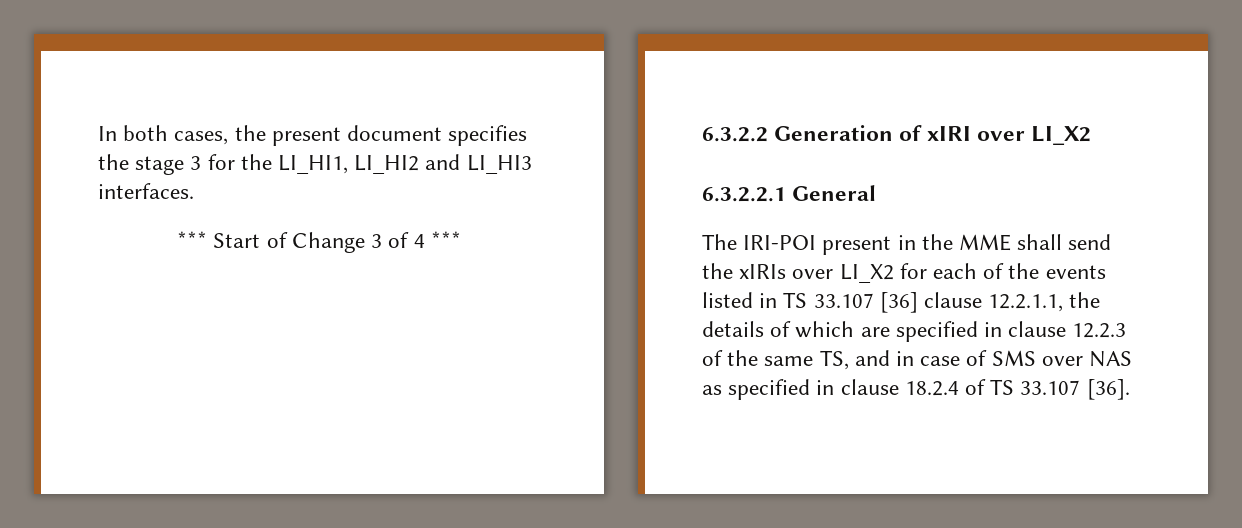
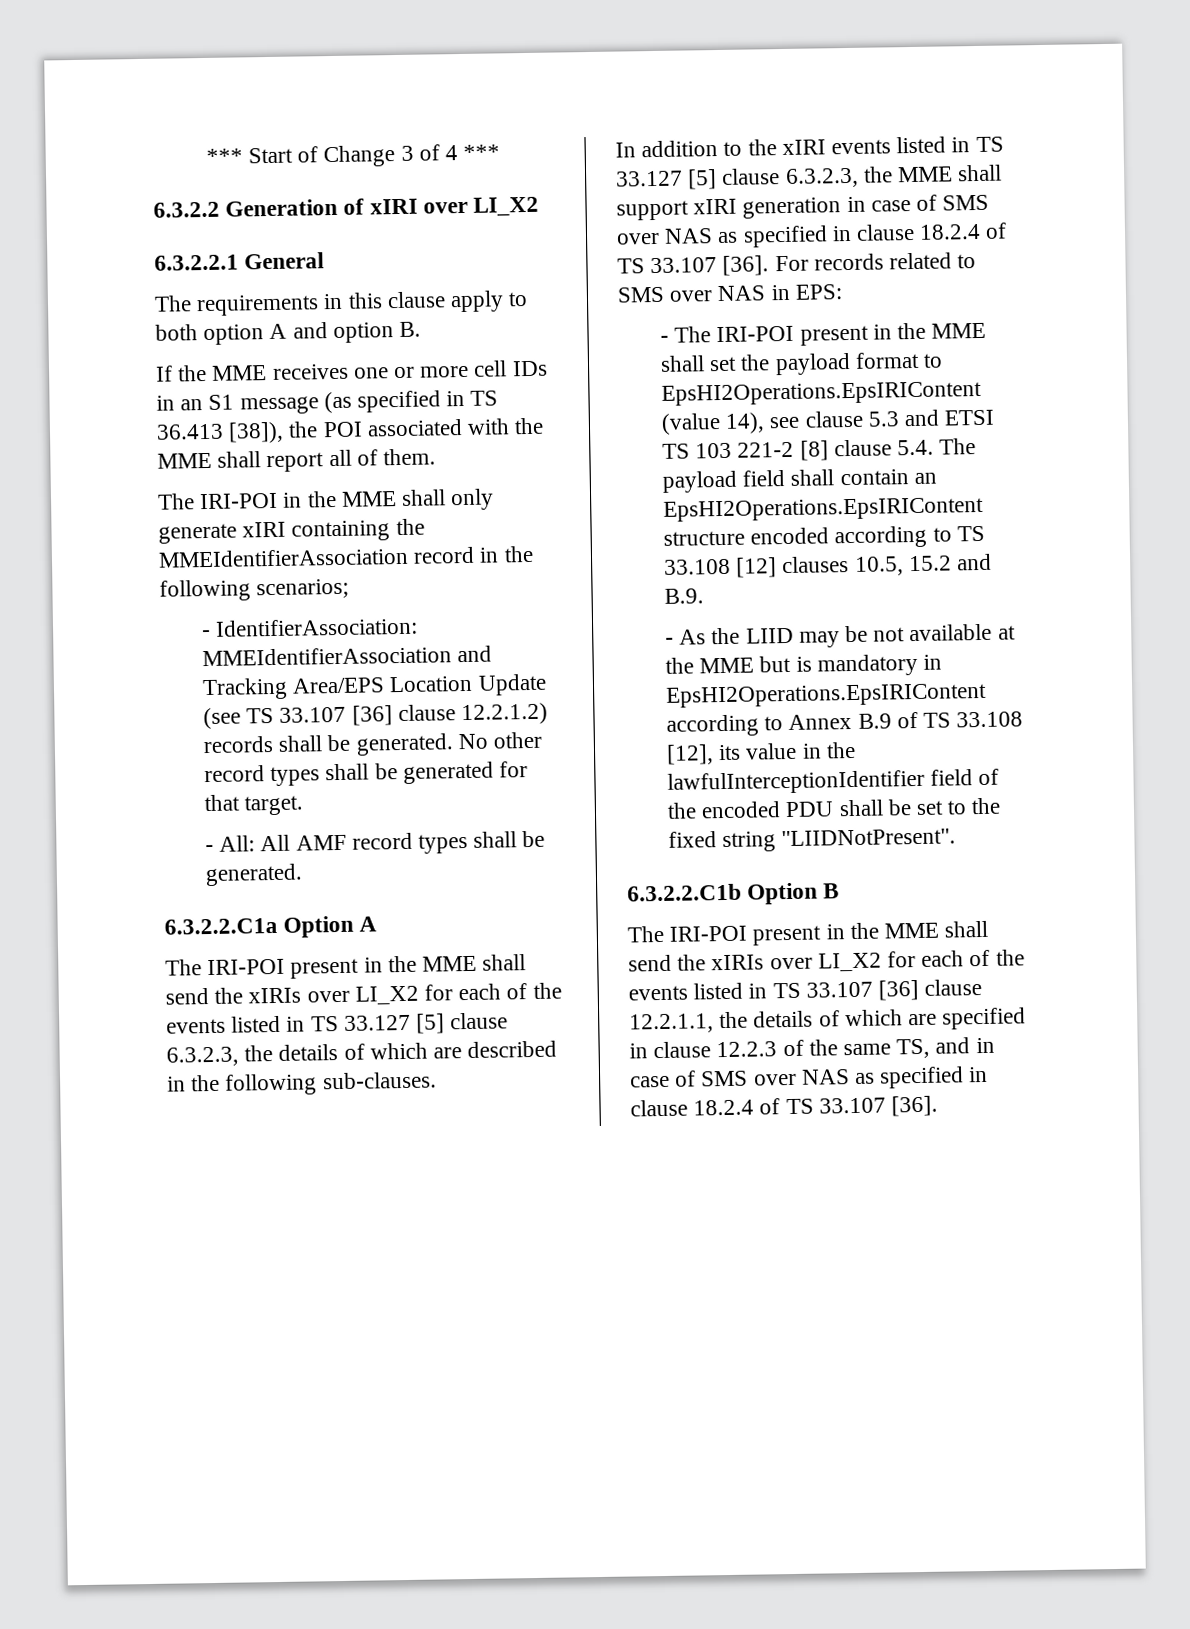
- In both cases, the present document specifies the stage 3 for the LI_HI1, LI_HI2 and LI_HI3 interfaces.
+ The requirements in this clause apply to both option A and option B.
+ If the MME receives one or more cell IDs in an S1 message (as specified in TS 36.413 [38]), the POI associated with the MME shall report all of them.
+ The IRI-POI in the MME shall only generate xIRI containing the MMEIdentifierAssociation record in the following scenarios;
+ - IdentifierAssociation: MMEIdentifierAssociation and Tracking Area/EPS Location Update (see TS 33.107 [36] clause 12.2.1.2) records shall be generated. No other record types shall be generated for that target.
+ - All: All AMF record types shall be generated.
+ 6.3.2.2.C1a Option A
+ The IRI-POI present in the MME shall send the xIRIs over LI_X2 for each of the events listed in TS 33.127 [5] clause 6.3.2.3, the details of which are described in the following sub-clauses.
+ In addition to the xIRI events listed in TS 33.127 [5] clause 6.3.2.3, the MME shall support xIRI generation in case of SMS over NAS as specified in clause 18.2.4 of TS 33.107 [36]. For records related to SMS over NAS in EPS:
+ - The IRI-POI present in the MME shall set the payload format to EpsHI2Operations.EpsIRIContent (value 14), see clause 5.3 and ETSI TS 103 221-2 [8] clause 5.4. The payload field shall contain an EpsHI2Operations.EpsIRIContent structure encoded according to TS 33.108 [12] clauses 10.5, 15.2 and B.9.
+ - As the LIID may be not available at the MME but is mandatory in EpsHI2Operations.EpsIRIContent according to Annex B.9 of TS 33.108 [12], its value in the lawfulInterceptionIdentifier field of the encoded PDU shall be set to the fixed string "LIIDNotPresent".
+ 6.3.2.2.C1b Option B

